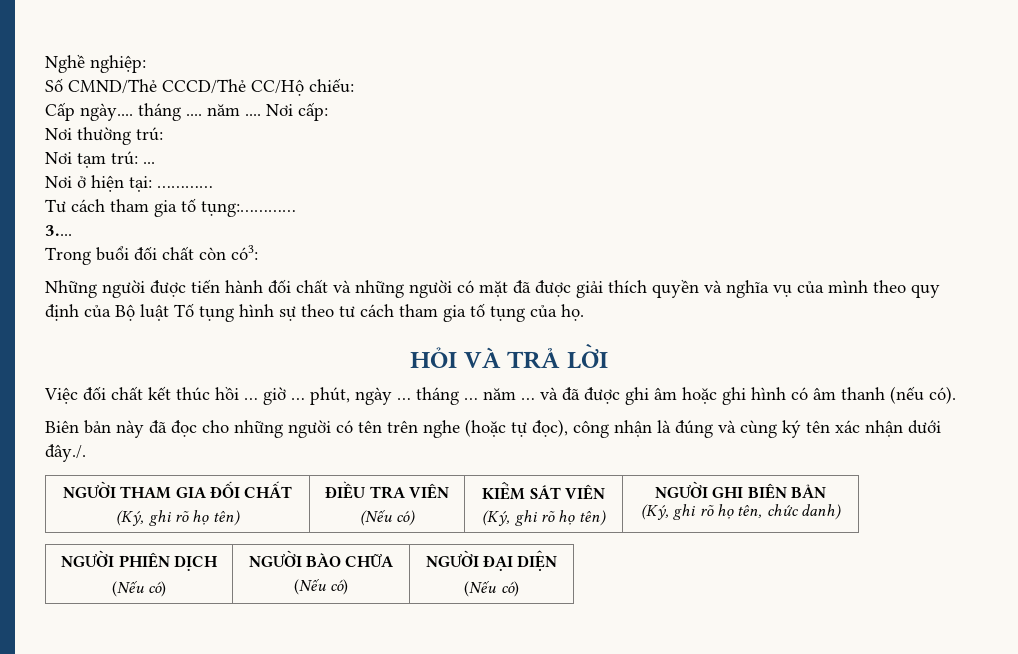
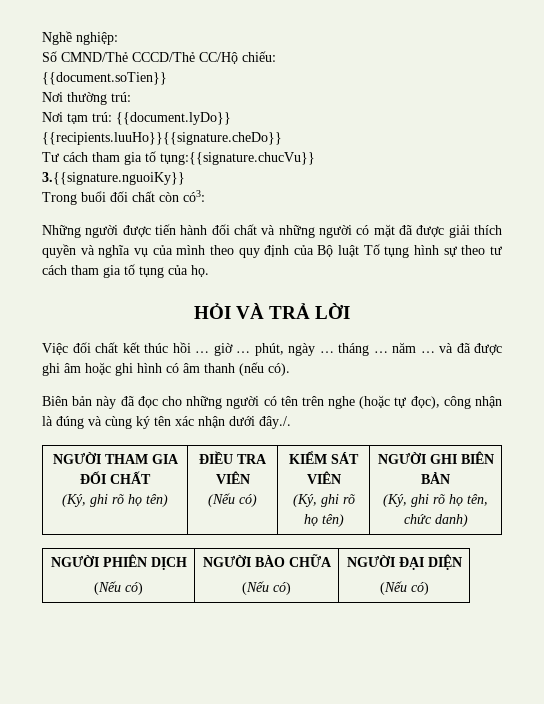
- Cấp ngày.... tháng .... năm .... Nơi cấp:
+ {{document.soTien}}
- Nơi tạm trú: ...
- Nơi ở hiện tại: …………
+ Nơi tạm trú: {{document.lyDo}}
+ {{recipients.luuHo}}{{signature.cheDo}}
- Tư cách tham gia tố tụng:…………
- 3....
+ Tư cách tham gia tố tụng:{{signature.chucVu}}
+ 3.{{signature.nguoiKy}}

